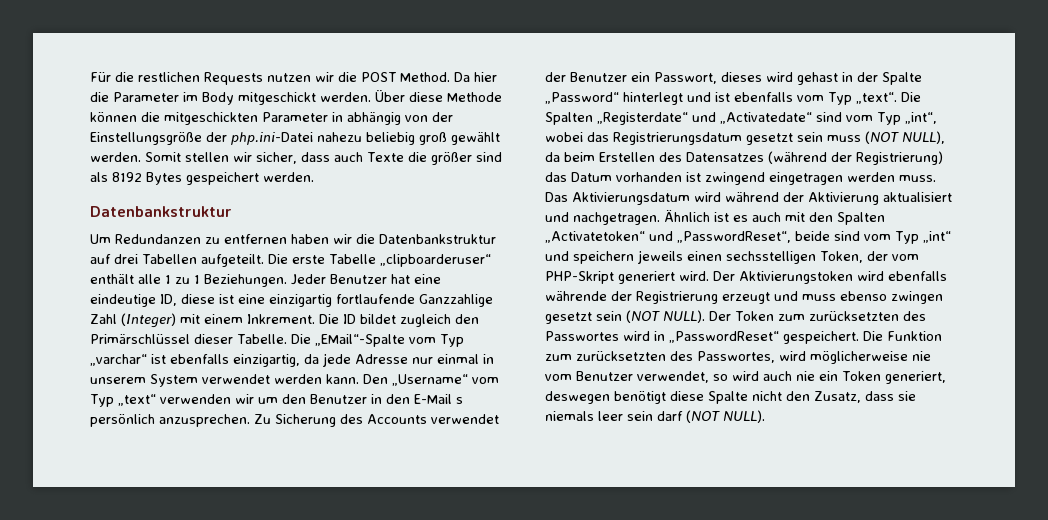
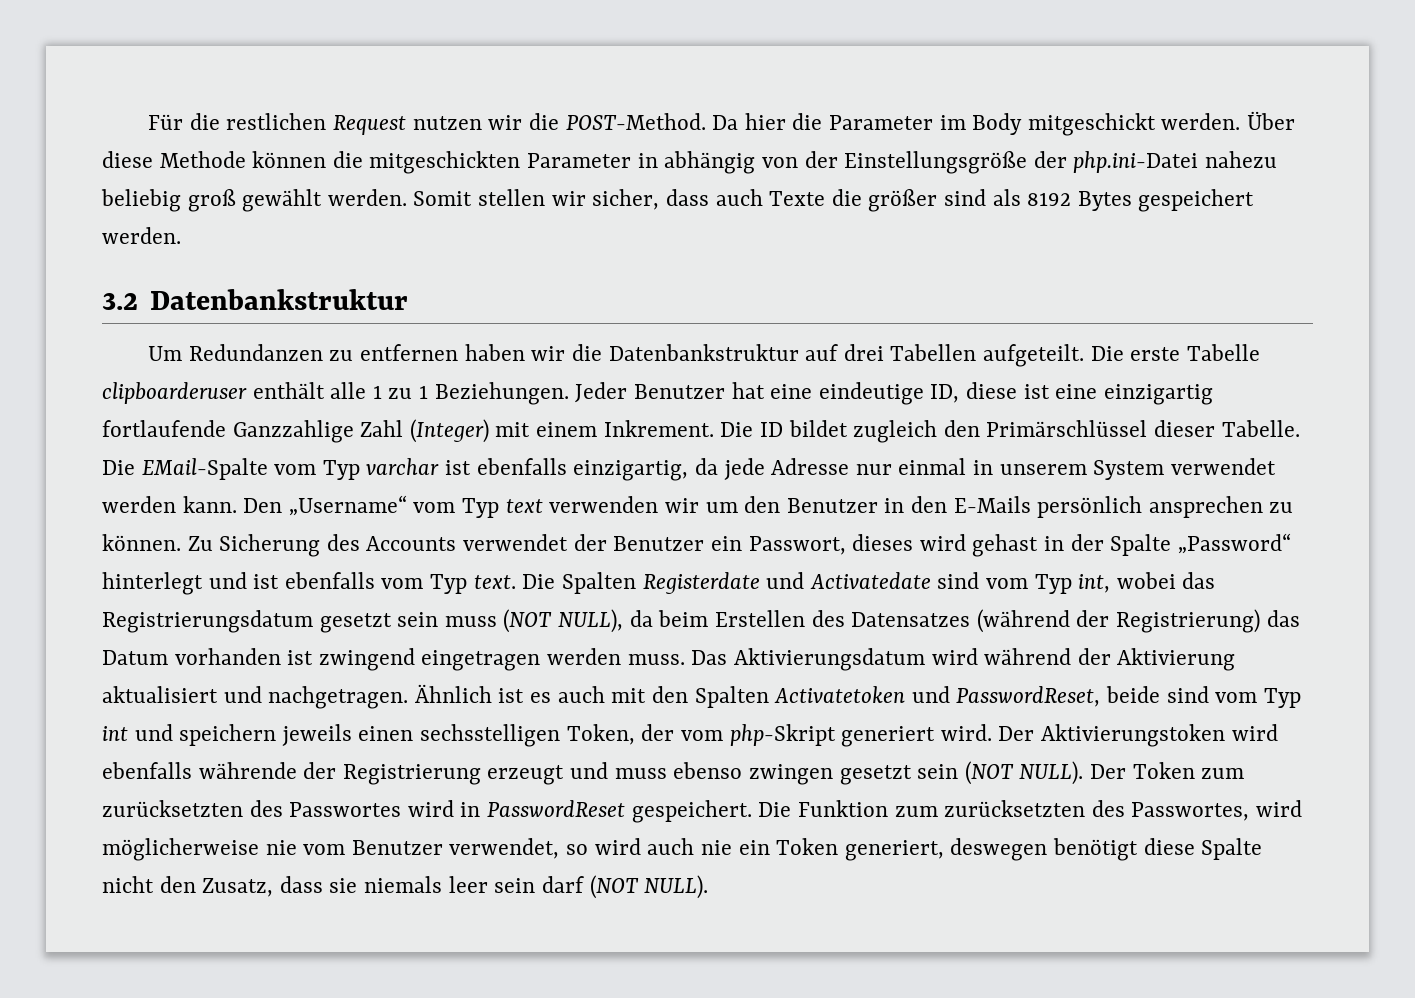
- Für die restlichen Requests nutzen wir die POST Method.
+ Für die restlichen Request nutzen wir die POST-Method.
  Somit stellen wir sicher, dass auch Texte die größer sind als 8192 Bytes gespeichert werden.
- Datenbankstruktur
+ 3.2 Datenbankstruktur
- Die erste Tabelle „clipboarderuser“ enthält alle 1 zu 1 Beziehungen.
+ Die erste Tabelle clipboarderuser enthält alle 1 zu 1 Beziehungen.
- Die „EMail“-Spalte vom Typ „varchar“ ist ebenfalls einzigartig, da jede Adresse nur einmal in unserem System verwendet werden kann.
+ Die EMail-Spalte vom Typ varchar ist ebenfalls einzigartig, da jede Adresse nur einmal in unserem System verwendet werden kann.
- Den „Username“ vom Typ „text“ verwenden wir um den Benutzer in den E-Mail s persönlich anzusprechen.
+ Den „Username“ vom Typ text verwenden wir um den Benutzer in den E-Mails persönlich ansprechen zu können.
- Zu Sicherung des Accounts verwendet der Benutzer ein Passwort, dieses wird gehast in der Spalte „Password“ hinterlegt und ist ebenfalls vom Typ „text“.
+ Zu Sicherung des Accounts verwendet der Benutzer ein Passwort, dieses wird gehast in der Spalte „Password“ hinterlegt und ist ebenfalls vom Typ text.
- Die Spalten „Registerdate“ und „Activatedate“ sind vom Typ „int“, wobei das Registrierungsdatum gesetzt sein muss (NOT NULL), da beim Erstellen des Datensatzes (während der Registrierung) das Datum vorhanden ist zwingend eingetragen werden muss.
+ Die Spalten Registerdate und Activatedate sind vom Typ int, wobei das Registrierungsdatum gesetzt sein muss (NOT NULL), da beim Erstellen des Datensatzes (während der Registrierung) das Datum vorhanden ist zwingend eingetragen werden muss.
- Ähnlich ist es auch mit den Spalten „Activatetoken“ und „PasswordReset“, beide sind vom Typ „int“ und speichern jeweils einen sechsstelligen Token, der vom PHP-Skript generiert wird.
+ Ähnlich ist es auch mit den Spalten Activatetoken und PasswordReset, beide sind vom Typ int und speichern jeweils einen sechsstelligen Token, der vom php-Skript generiert wird.
- Der Token zum zurücksetzten des Passwortes wird in „PasswordReset“ gespeichert.
+ Der Token zum zurücksetzten des Passwortes wird in PasswordReset gespeichert.

